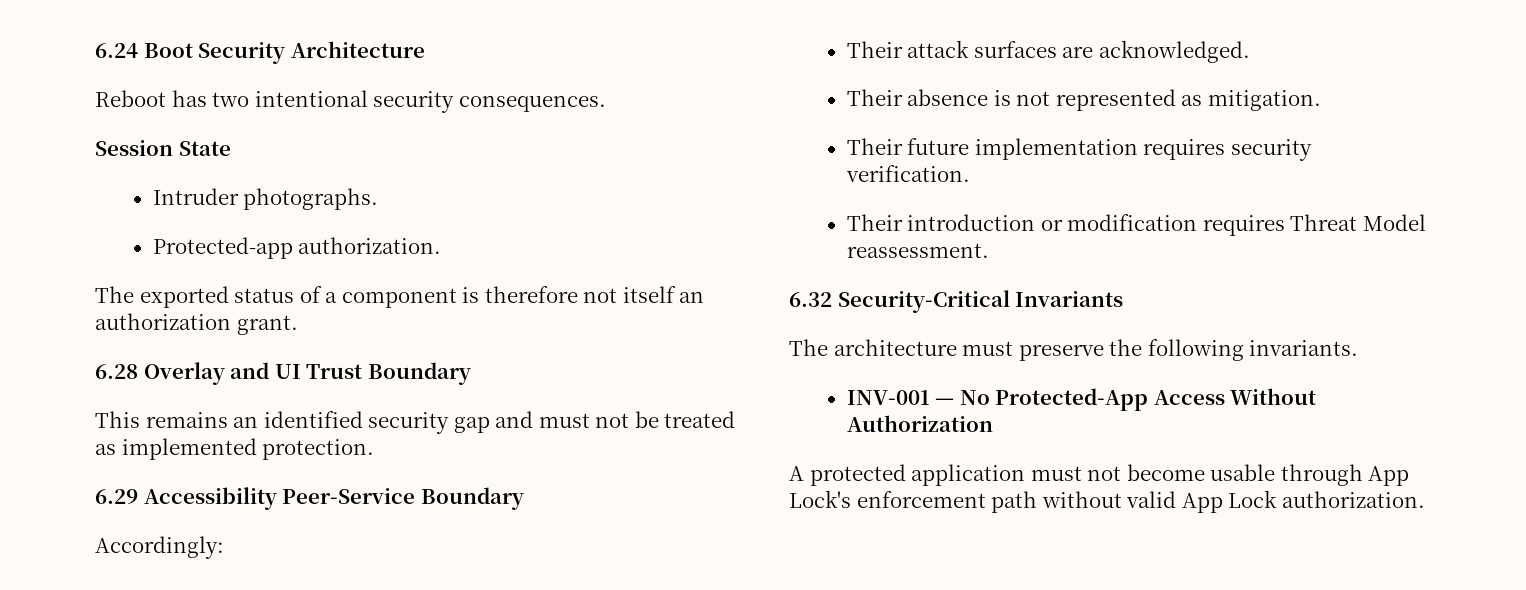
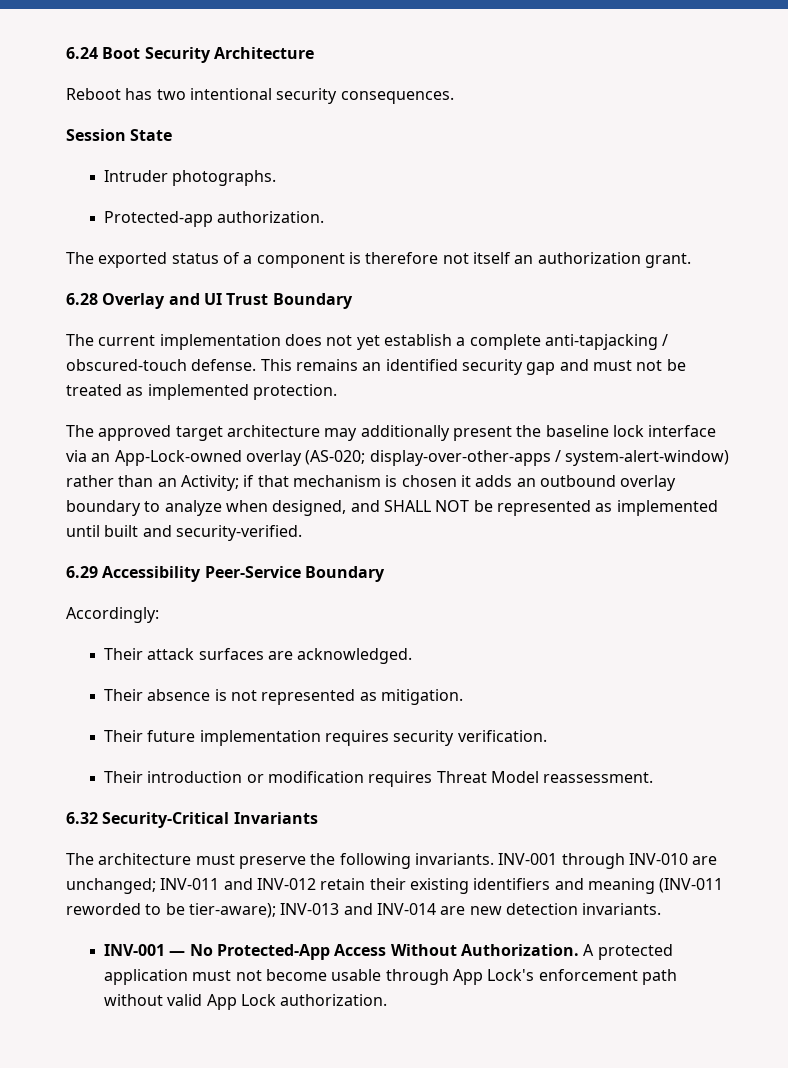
+ The current implementation does not yet establish a complete anti-tapjacking / obscured-touch defense.
+ The approved target architecture may additionally present the baseline lock interface via an App-Lock-owned overlay (AS-020; display-over-other-apps / system-alert-window) rather than an Activity; if that mechanism is chosen it adds an outbound overlay boundary to analyze when designed, and SHALL NOT be represented as implemented until built and security-verified.
+ INV-001 through INV-010 are unchanged; INV-011 and INV-012 retain their existing identifiers and meaning (INV-011 reworded to be tier-aware); INV-013 and INV-014 are new detection invariants.
- INV-001 — No Protected-App Access Without Authorization
- A protected application must not become usable through App Lock's enforcement path without valid App Lock authorization.
+ INV-001 — No Protected-App Access Without Authorization. A protected application must not become usable through App Lock's enforcement path without valid App Lock authorization.

